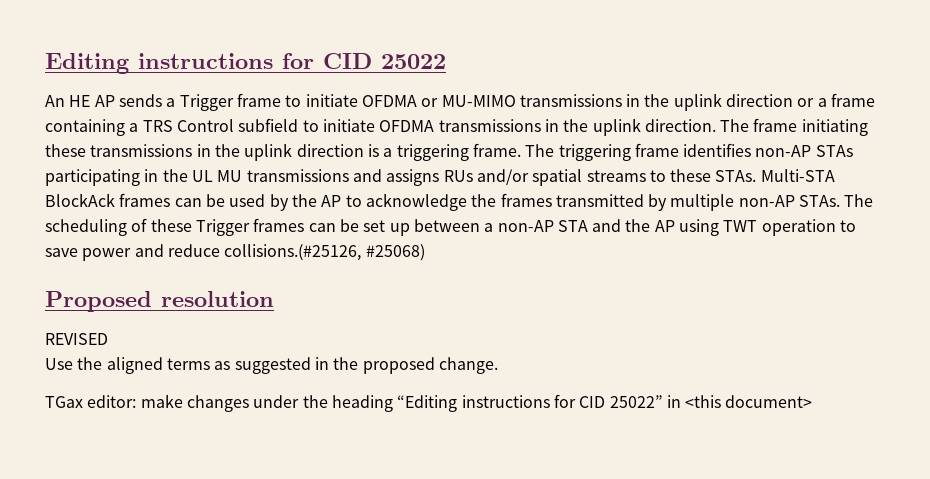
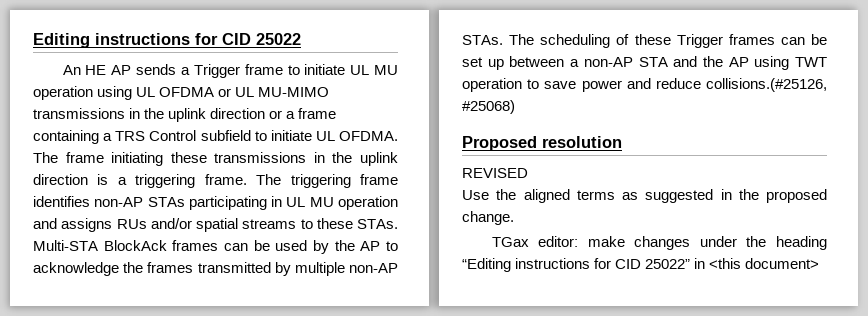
- An HE AP sends a Trigger frame to initiate OFDMA or MU-MIMO transmissions in the uplink direction or a frame containing a TRS Control subfield to initiate OFDMA transmissions in the uplink direction.
+ An HE AP sends a Trigger frame to initiate UL MU operation using UL OFDMA or UL MU-MIMO transmissions in the uplink direction or a frame containing a TRS Control subfield to initiate UL OFDMA.
- The triggering frame identifies non-AP STAs participating in the UL MU transmissions and assigns RUs and/or spatial streams to these STAs.
+ The triggering frame identifies non-AP STAs participating in UL MU operation and assigns RUs and/or spatial streams to these STAs.

